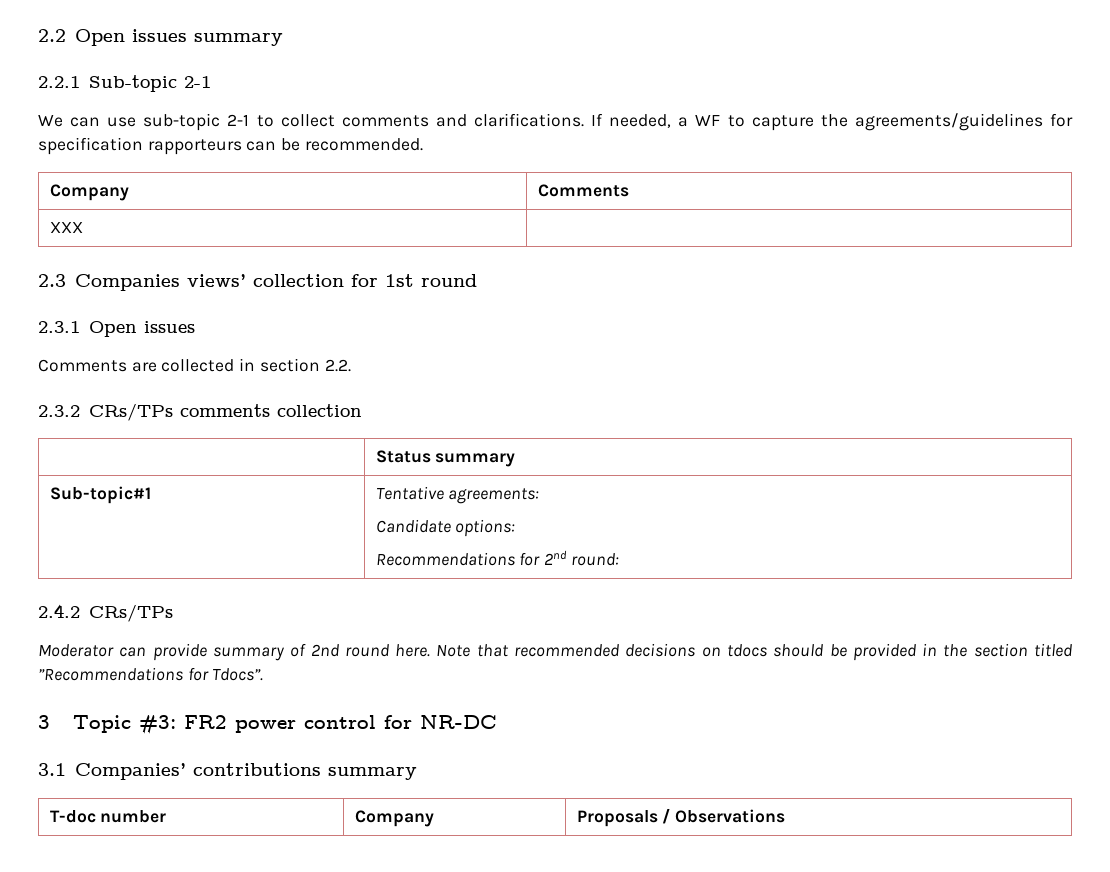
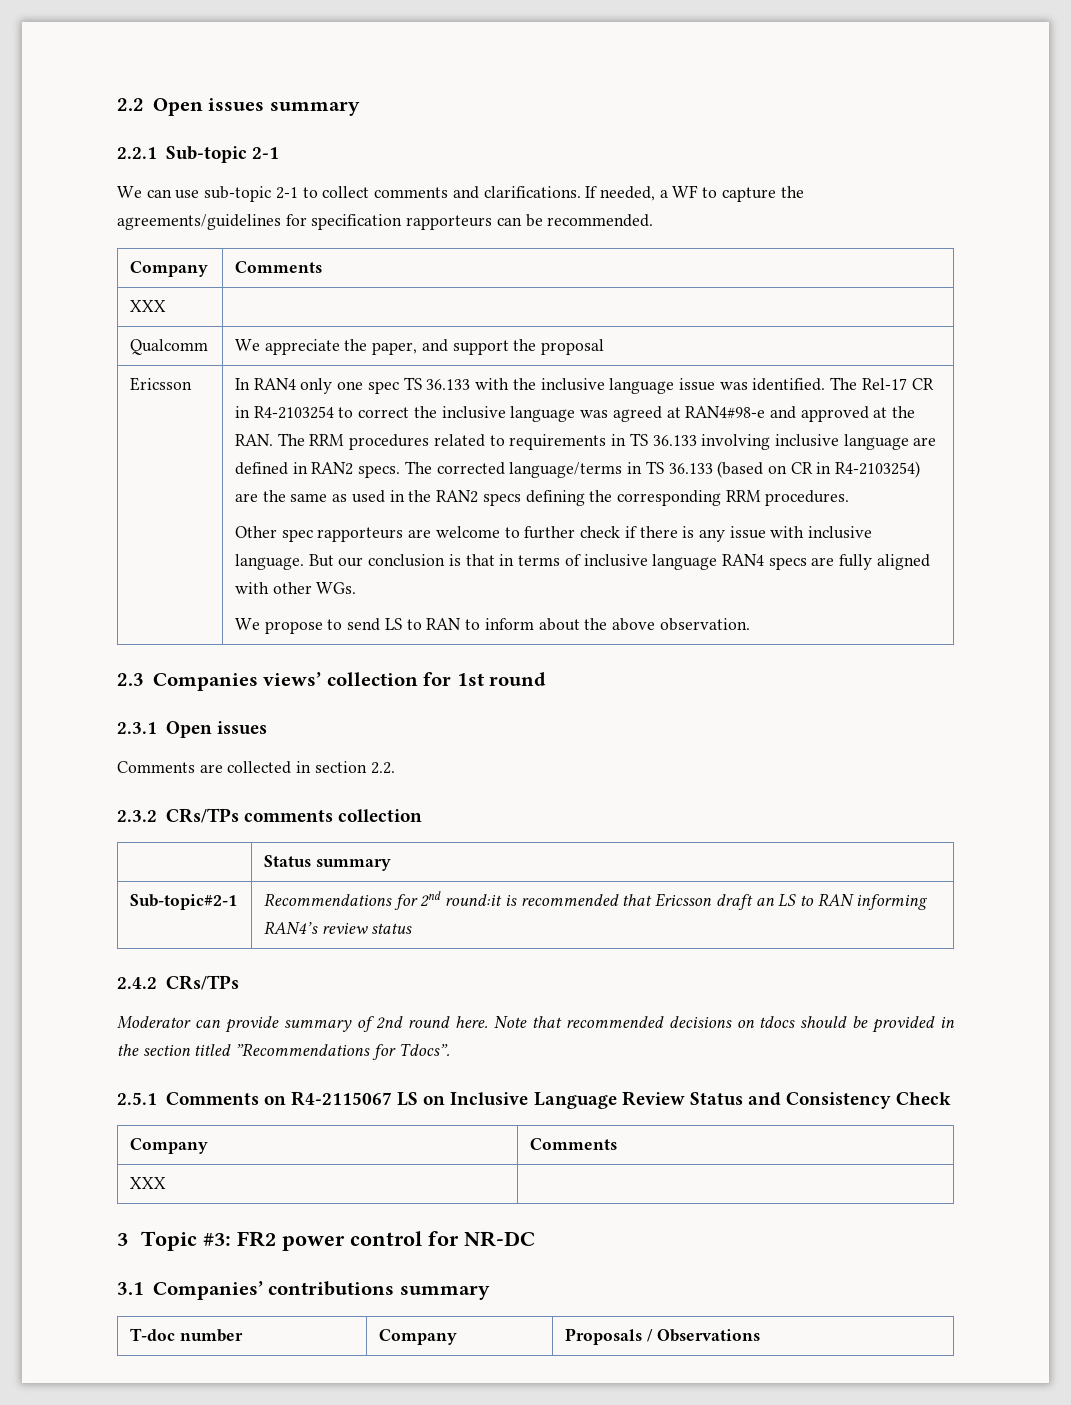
+ Qualcomm | We appreciate the paper, and support the proposal
+ Ericsson | In RAN4 only one spec TS 36.133 with the inclusive language issue was identified. The Rel-17 CR in R4-2103254 to correct the inclusive language was agreed at RAN4#98-e and approved at the RAN. The RRM procedures related to requirements in TS 36.133 involving inclusive language are defined in RAN2 specs. The corrected language/terms in TS 36.133 (based on CR in R4-2103254) are the same as used in the RAN2 specs defining the corresponding RRM procedures.
+ Other spec rapporteurs are welcome to further check if there is any issue with inclusive language. But our conclusion is that in terms of inclusive language RAN4 specs are fully aligned with other WGs.
+ We propose to send LS to RAN to inform about the above observation.
- Sub-topic#1 | Tentative agreements:
- Candidate options:
- Recommendations for 2nd round:
+ Sub-topic#2-1 | Recommendations for 2nd round:it is recommended that Ericsson draft an LS to RAN informing RAN4’s review status
+ 2.5.1 Comments on R4-2115067 LS on Inclusive Language Review Status and Consistency Check
+ Company | Comments
+ XXX |

